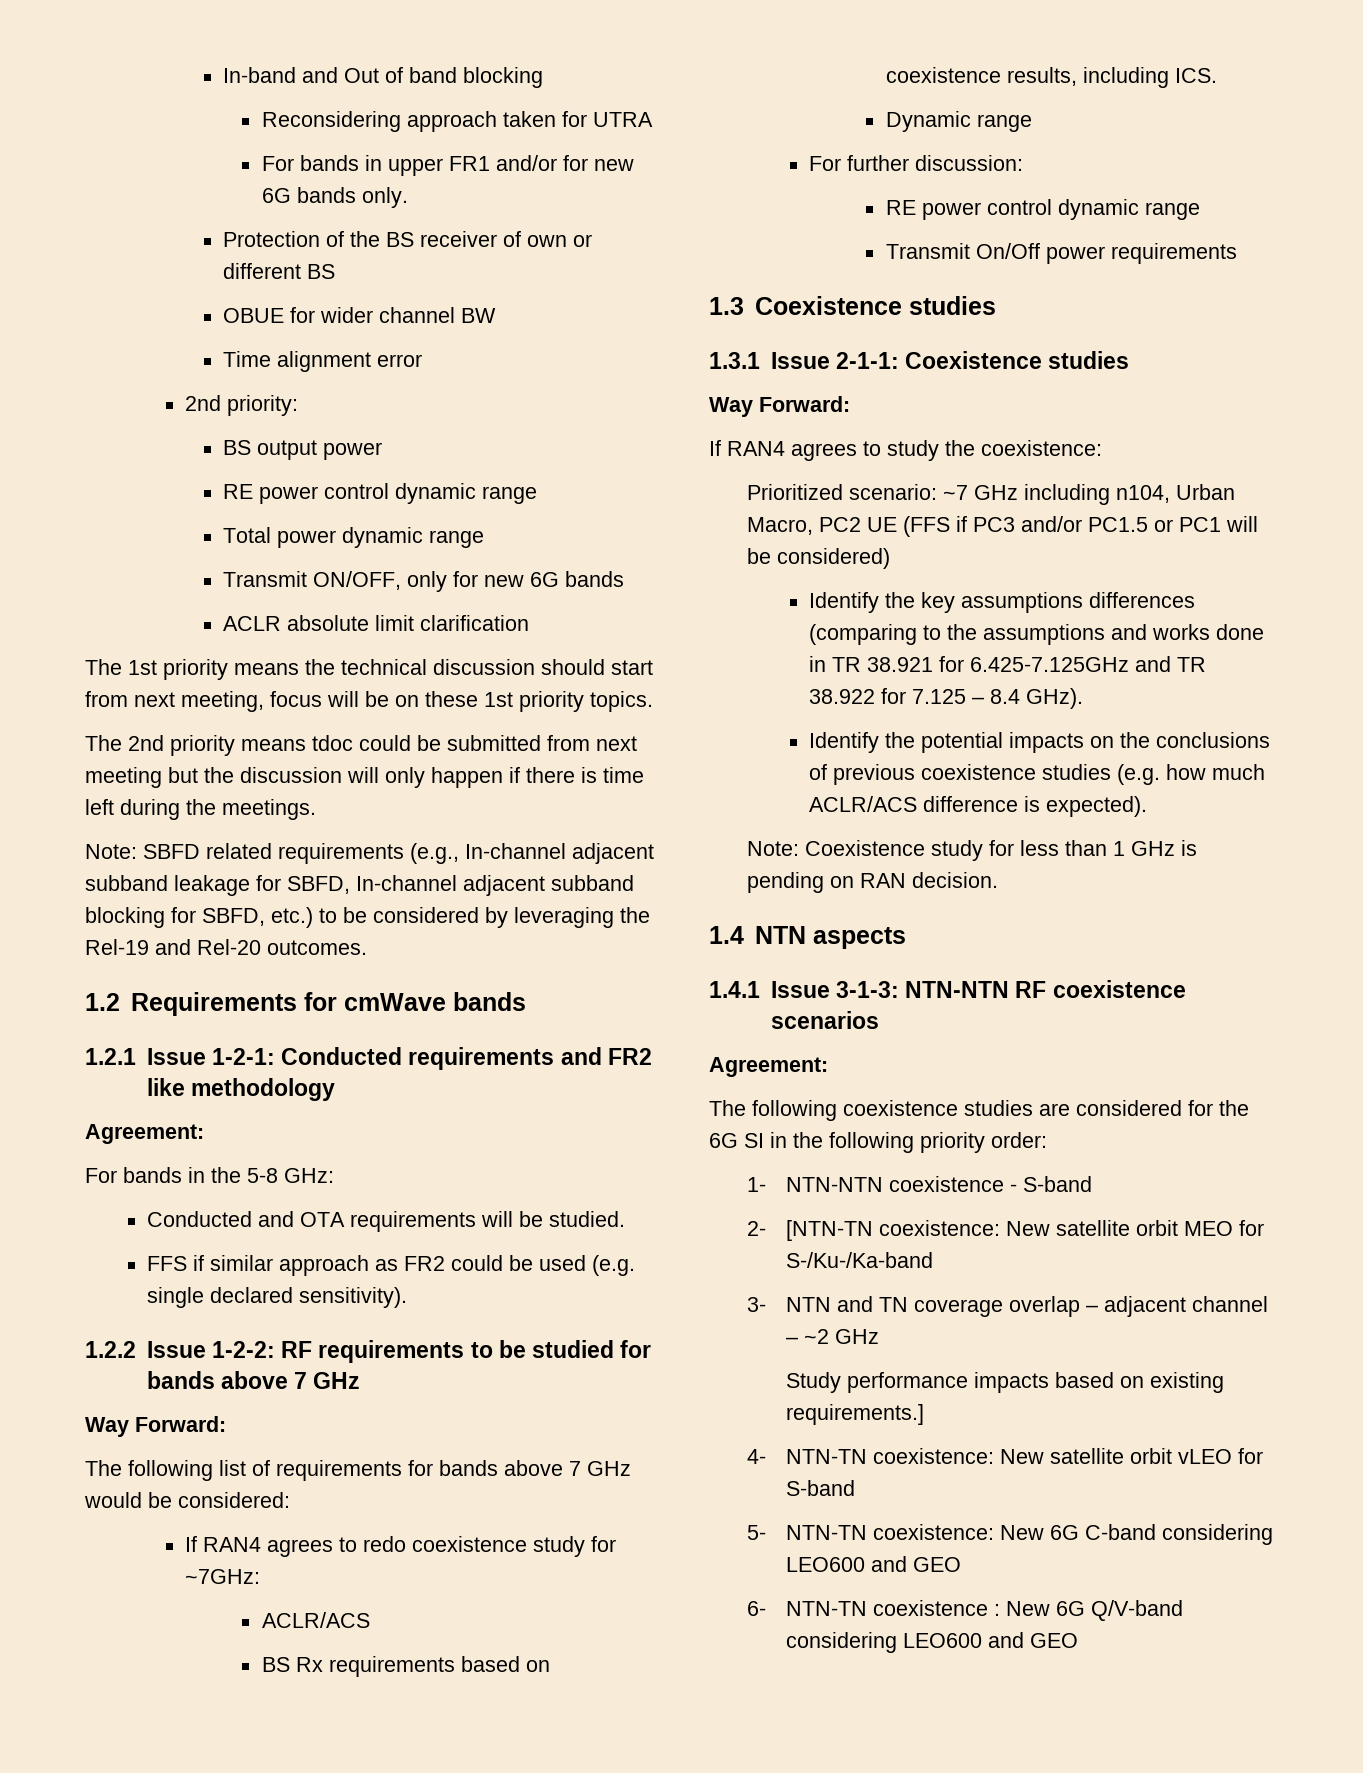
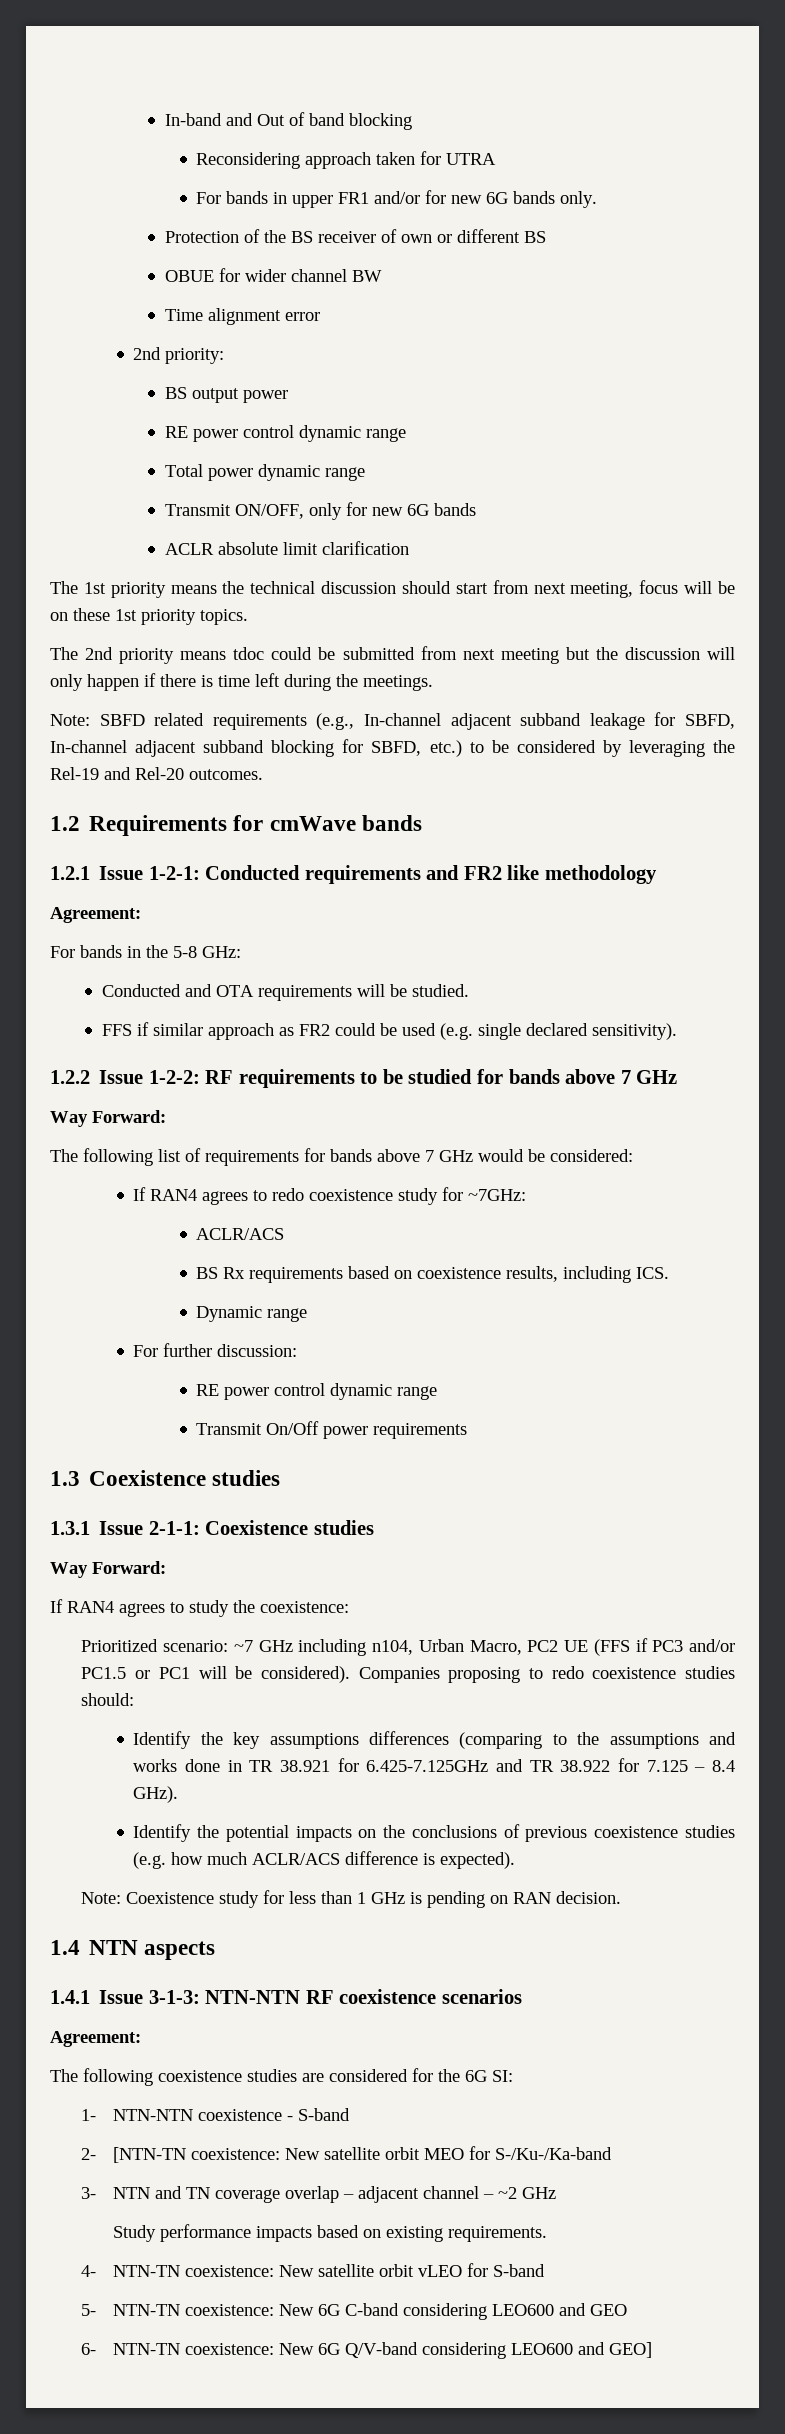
- Prioritized scenario: ~7 GHz including n104, Urban Macro, PC2 UE (FFS if PC3 and/or PC1.5 or PC1 will be considered)
+ Prioritized scenario: ~7 GHz including n104, Urban Macro, PC2 UE (FFS if PC3 and/or PC1.5 or PC1 will be considered). Companies proposing to redo coexistence studies should:
- The following coexistence studies are considered for the 6G SI in the following priority order:
+ The following coexistence studies are considered for the 6G SI:
- Study performance impacts based on existing requirements.]
+ Study performance impacts based on existing requirements.
- 6- NTN-TN coexistence : New 6G Q/V-band considering LEO600 and GEO
+ 6- NTN-TN coexistence: New 6G Q/V-band considering LEO600 and GEO]

